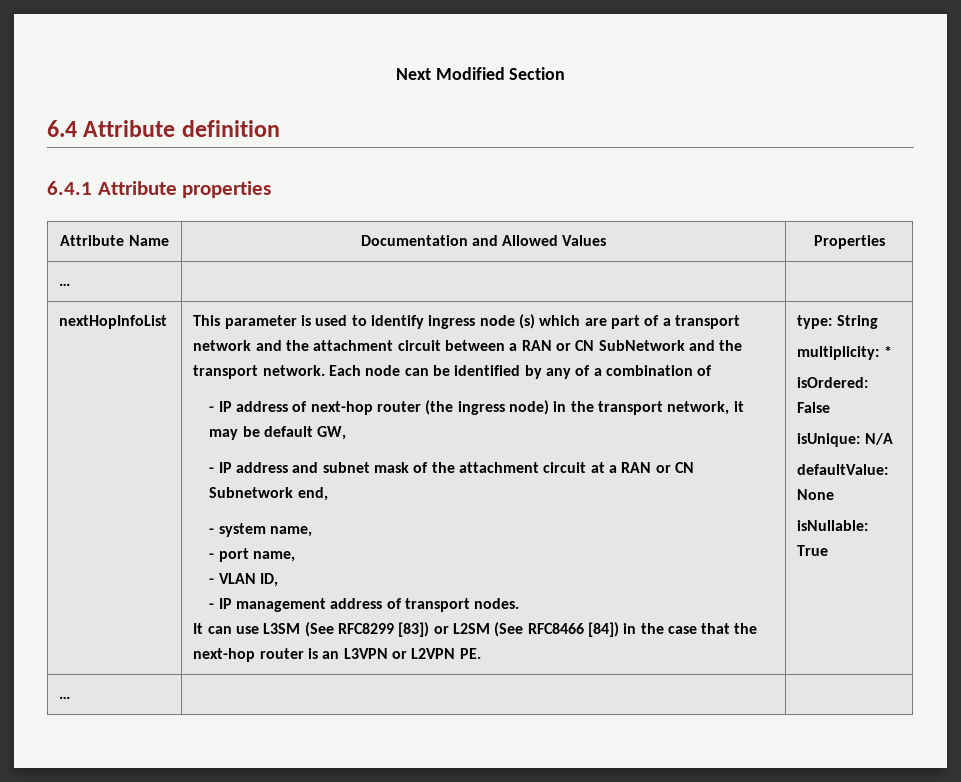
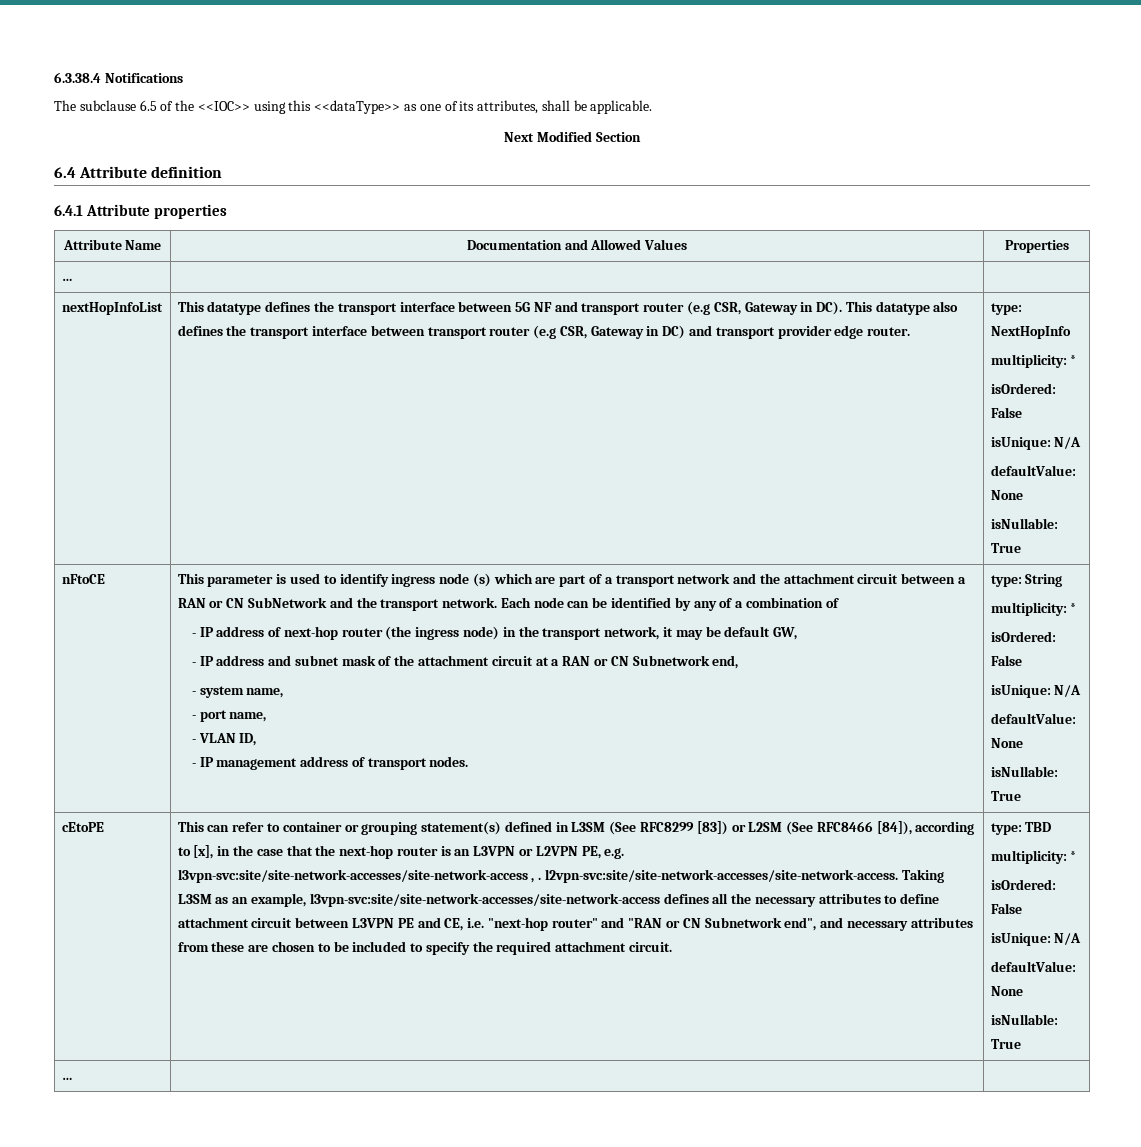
+ 6.3.38.4 Notifications
+ The subclause 6.5 of the <<IOC>> using this <<dataType>> as one of its attributes, shall be applicable.
+ This datatype defines the transport interface between 5G NF and transport router (e.g CSR, Gateway in DC). This datatype also defines the transport interface between transport router (e.g CSR, Gateway in DC) and transport provider edge router. | type: NextHopInfo
+ multiplicity: *
+ isOrdered: False
+ isUnique: N/A
+ defaultValue: None
+ isNullable: True
+ nFtoCE
- It can use L3SM (See RFC8299 [83]) or L2SM (See RFC8466 [84]) in the case that the next-hop router is an L3VPN or L2VPN PE.
+ cEtoPE | This can refer to container or grouping statement(s) defined in L3SM (See RFC8299 [83]) or L2SM (See RFC8466 [84]), according to [x], in the case that the next-hop router is an L3VPN or L2VPN PE, e.g. l3vpn-svc:site/site-network-accesses/site-network-access , . l2vpn-svc:site/site-network-accesses/site-network-access. Taking L3SM as an example, l3vpn-svc:site/site-network-accesses/site-network-access defines all the necessary attributes to define attachment circuit between L3VPN PE and CE, i.e. "next-hop router" and "RAN or CN Subnetwork end", and necessary attributes from these are chosen to be included to specify the required attachment circuit. | type: TBD
+ multiplicity: *
+ isOrdered: False
+ isUnique: N/A
+ defaultValue: None
+ isNullable: True

